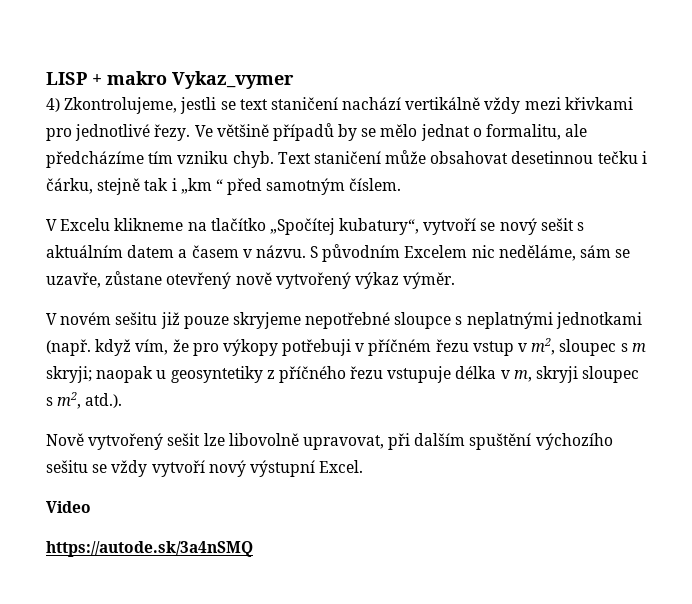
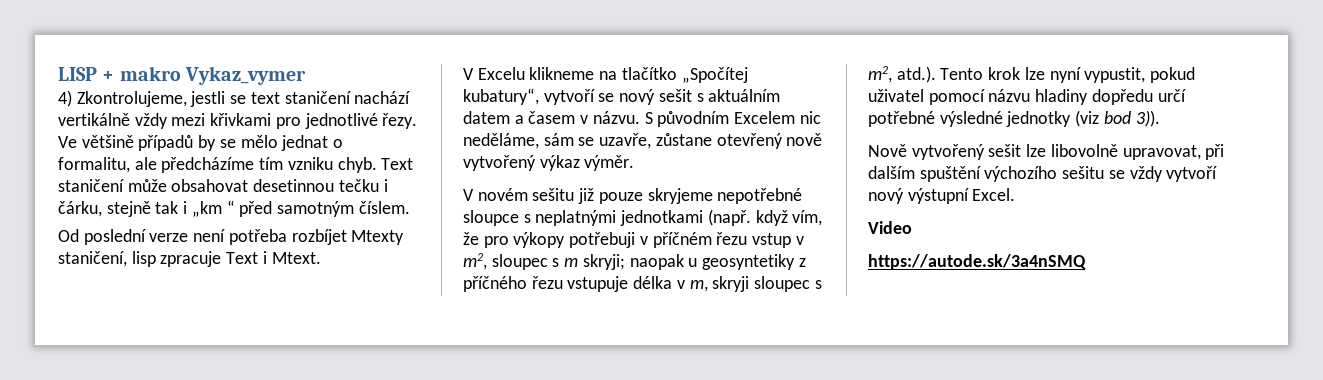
+ Od poslední verze není potřeba rozbíjet Mtexty staničení, lisp zpracuje Text i Mtext.
- V novém sešitu již pouze skryjeme nepotřebné sloupce s neplatnými jednotkami (např. když vím, že pro výkopy potřebuji v příčném řezu vstup v m2, sloupec s m skryji; naopak u geosyntetiky z příčného řezu vstupuje délka v m, skryji sloupec s m2, atd.).
+ V novém sešitu již pouze skryjeme nepotřebné sloupce s neplatnými jednotkami (např. když vím, že pro výkopy potřebuji v příčném řezu vstup v m2, sloupec s m skryji; naopak u geosyntetiky z příčného řezu vstupuje délka v m, skryji sloupec s m2, atd.). Tento krok lze nyní vypustit, pokud uživatel pomocí názvu hladiny dopředu určí potřebné výsledné jednotky (viz bod 3)).

